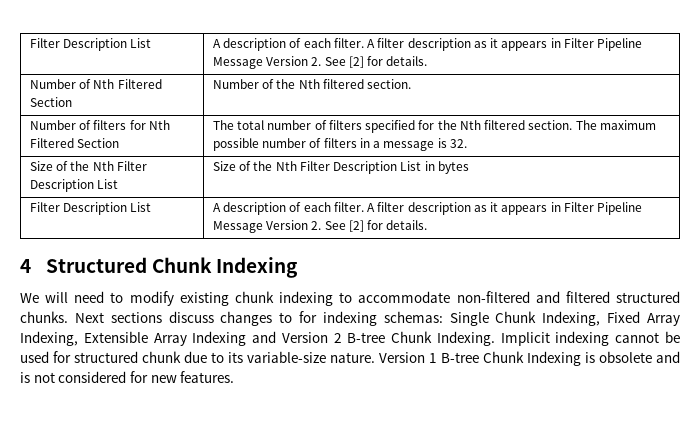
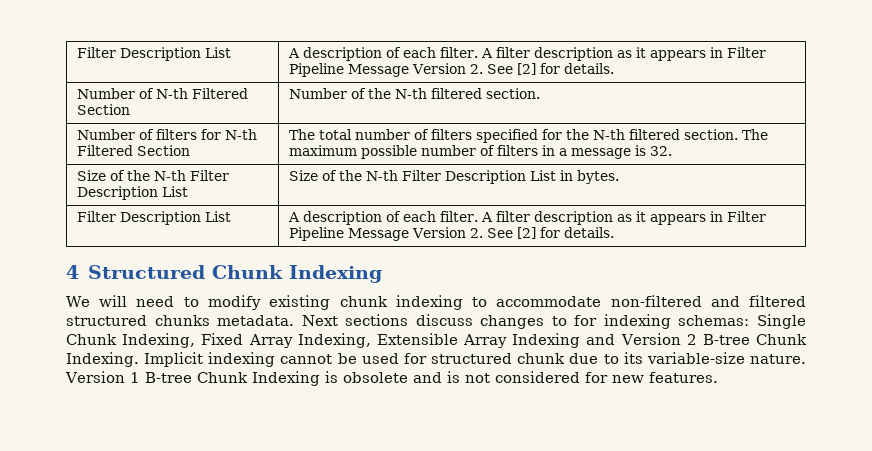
- Number of Nth Filtered Section | Number of the Nth filtered section.
+ Number of N-th Filtered Section | Number of the N-th filtered section.
- Number of filters for Nth Filtered Section | The total number of filters specified for the Nth filtered section. The maximum possible number of filters in a message is 32.
+ Number of filters for N-th Filtered Section | The total number of filters specified for the N-th filtered section. The maximum possible number of filters in a message is 32.
- Size of the Nth Filter Description List | Size of the Nth Filter Description List in bytes
+ Size of the N-th Filter Description List | Size of the N-th Filter Description List in bytes.
- We will need to modify existing chunk indexing to accommodate non-filtered and filtered structured chunks.
+ We will need to modify existing chunk indexing to accommodate non-filtered and filtered structured chunks metadata.

